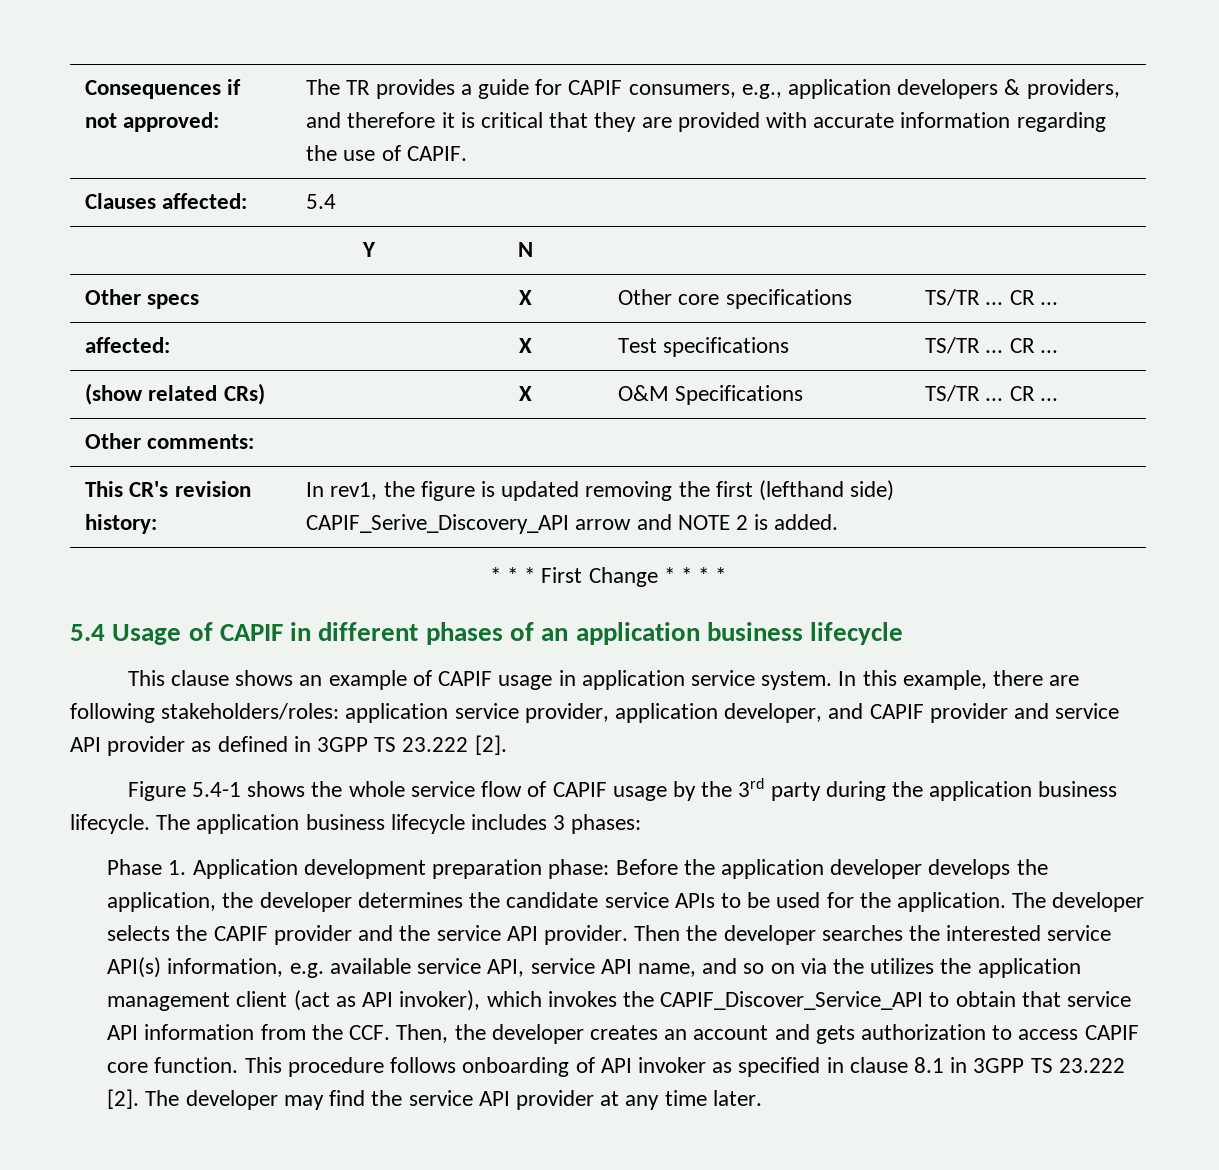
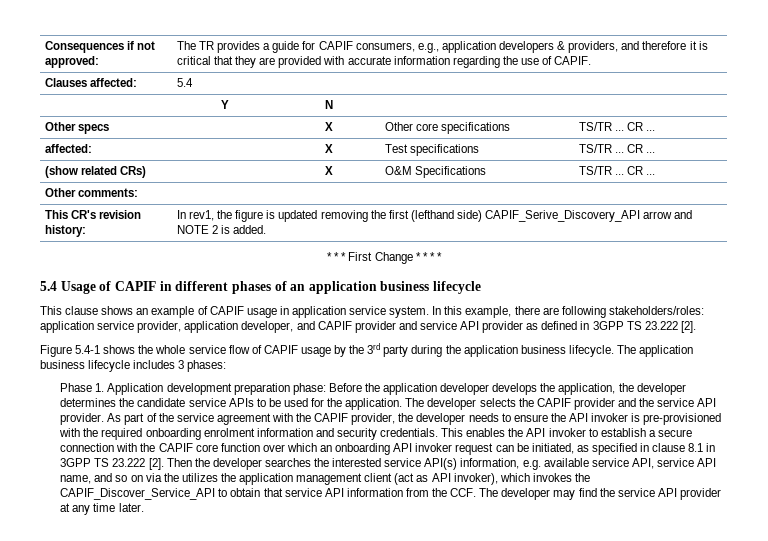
+ As part of the service agreement with the CAPIF provider, the developer needs to ensure the API invoker is pre-provisioned with the required onboarding enrolment information and security credentials. This enables the API invoker to establish a secure connection with the CAPIF core function over which an onboarding API invoker request can be initiated, as specified in clause 8.1 in 3GPP TS 23.222 [2].
- Then the developer searches the interested service API(s) information, e.g. available service API, service API name, and so on via the utilizes the application management client (act as API invoker), which invokes the CAPIF_Discover_Service_API to obtain that service API information from the CCF. Then, the developer creates an account and gets authorization to access CAPIF core function. This procedure follows onboarding of API invoker as specified in clause 8.1 in 3GPP TS 23.222 [2]. The developer may find the service API provider at any time later.
+ Then the developer searches the interested service API(s) information, e.g. available service API, service API name, and so on via the utilizes the application management client (act as API invoker), which invokes the CAPIF_Discover_Service_API to obtain that service API information from the CCF. The developer may find the service API provider at any time later.

